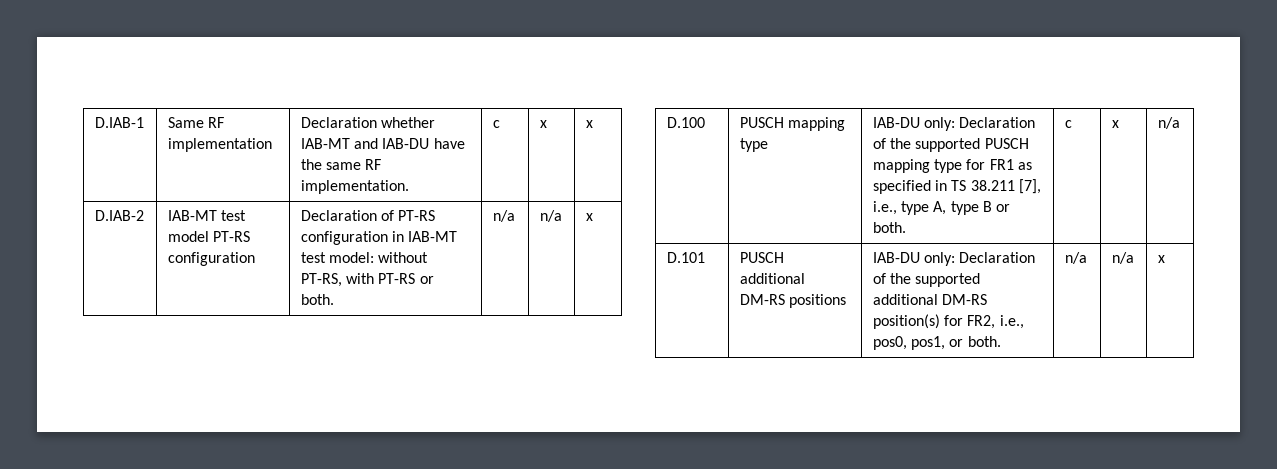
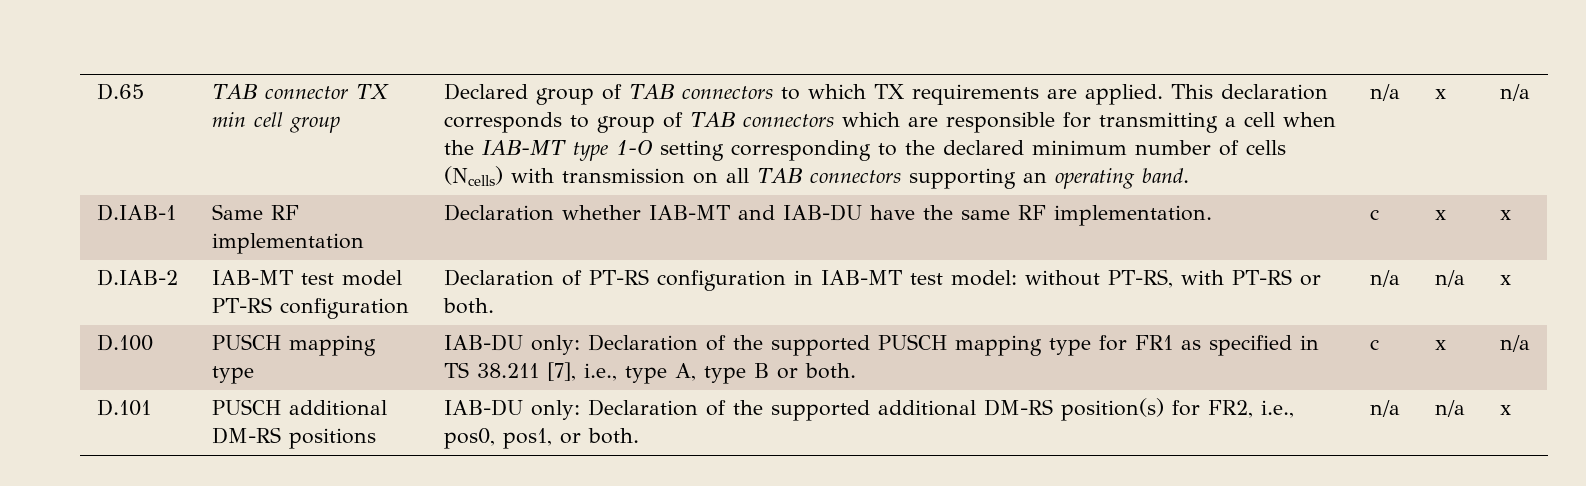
+ D.65 | TAB connector TX min cell group | Declared group of TAB connectors to which TX requirements are applied. This declaration corresponds to group of TAB connectors which are responsible for transmitting a cell when the IAB-MT type 1-O setting corresponding to the declared minimum number of cells (Ncells) with transmission on all TAB connectors supporting an operating band. | n/a | x | n/a

